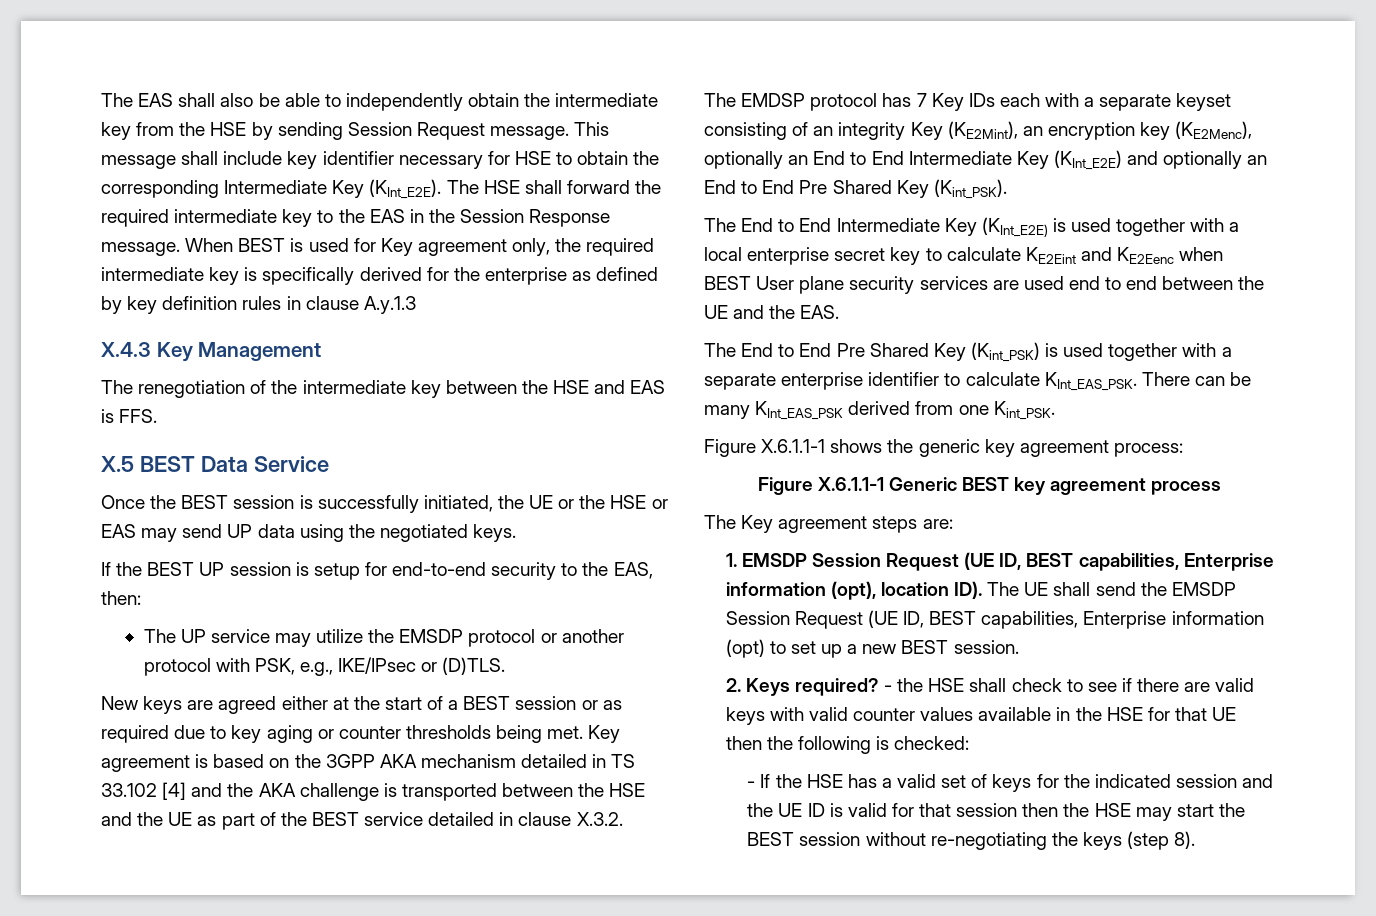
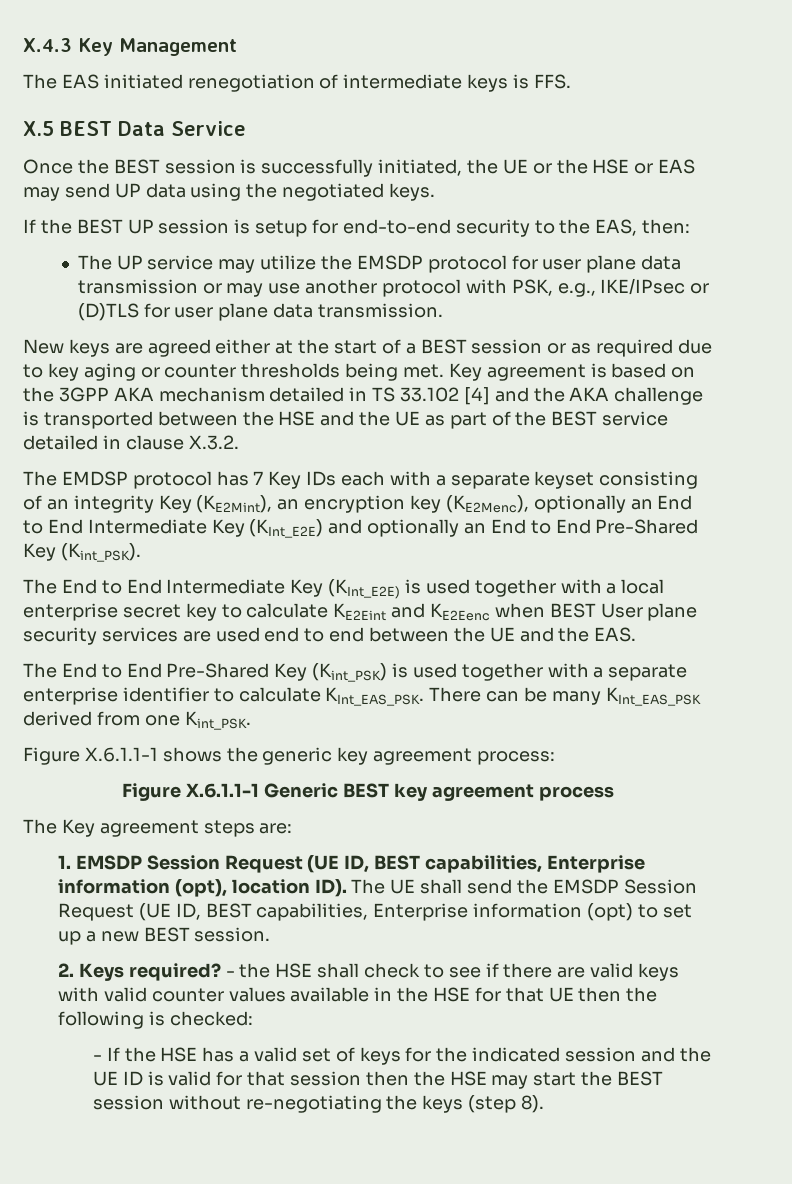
- The EAS shall also be able to independently obtain the intermediate key from the HSE by sending Session Request message. This message shall include key identifier necessary for HSE to obtain the corresponding Intermediate Key (KInt_E2E). The HSE shall forward the required intermediate key to the EAS in the Session Response message. When BEST is used for Key agreement only, the required intermediate key is specifically derived for the enterprise as defined by key definition rules in clause A.y.1.3
  X.4.3 Key Management
- The renegotiation of the intermediate key between the HSE and EAS is FFS.
+ The EAS initiated renegotiation of intermediate keys is FFS.
- The UP service may utilize the EMSDP protocol or another protocol with PSK, e.g., IKE/IPsec or (D)TLS.
+ The UP service may utilize the EMSDP protocol for user plane data transmission or may use another protocol with PSK, e.g., IKE/IPsec or (D)TLS for user plane data transmission.
- The EMDSP protocol has 7 Key IDs each with a separate keyset consisting of an integrity Key (KE2Mint), an encryption key (KE2Menc), optionally an End to End Intermediate Key (KInt_E2E) and optionally an End to End Pre Shared Key (Kint_PSK).
+ The EMDSP protocol has 7 Key IDs each with a separate keyset consisting of an integrity Key (KE2Mint), an encryption key (KE2Menc), optionally an End to End Intermediate Key (KInt_E2E) and optionally an End to End Pre-Shared Key (Kint_PSK).
- The End to End Pre Shared Key (Kint_PSK) is used together with a separate enterprise identifier to calculate KInt_EAS_PSK.
+ The End to End Pre-Shared Key (Kint_PSK) is used together with a separate enterprise identifier to calculate KInt_EAS_PSK.

